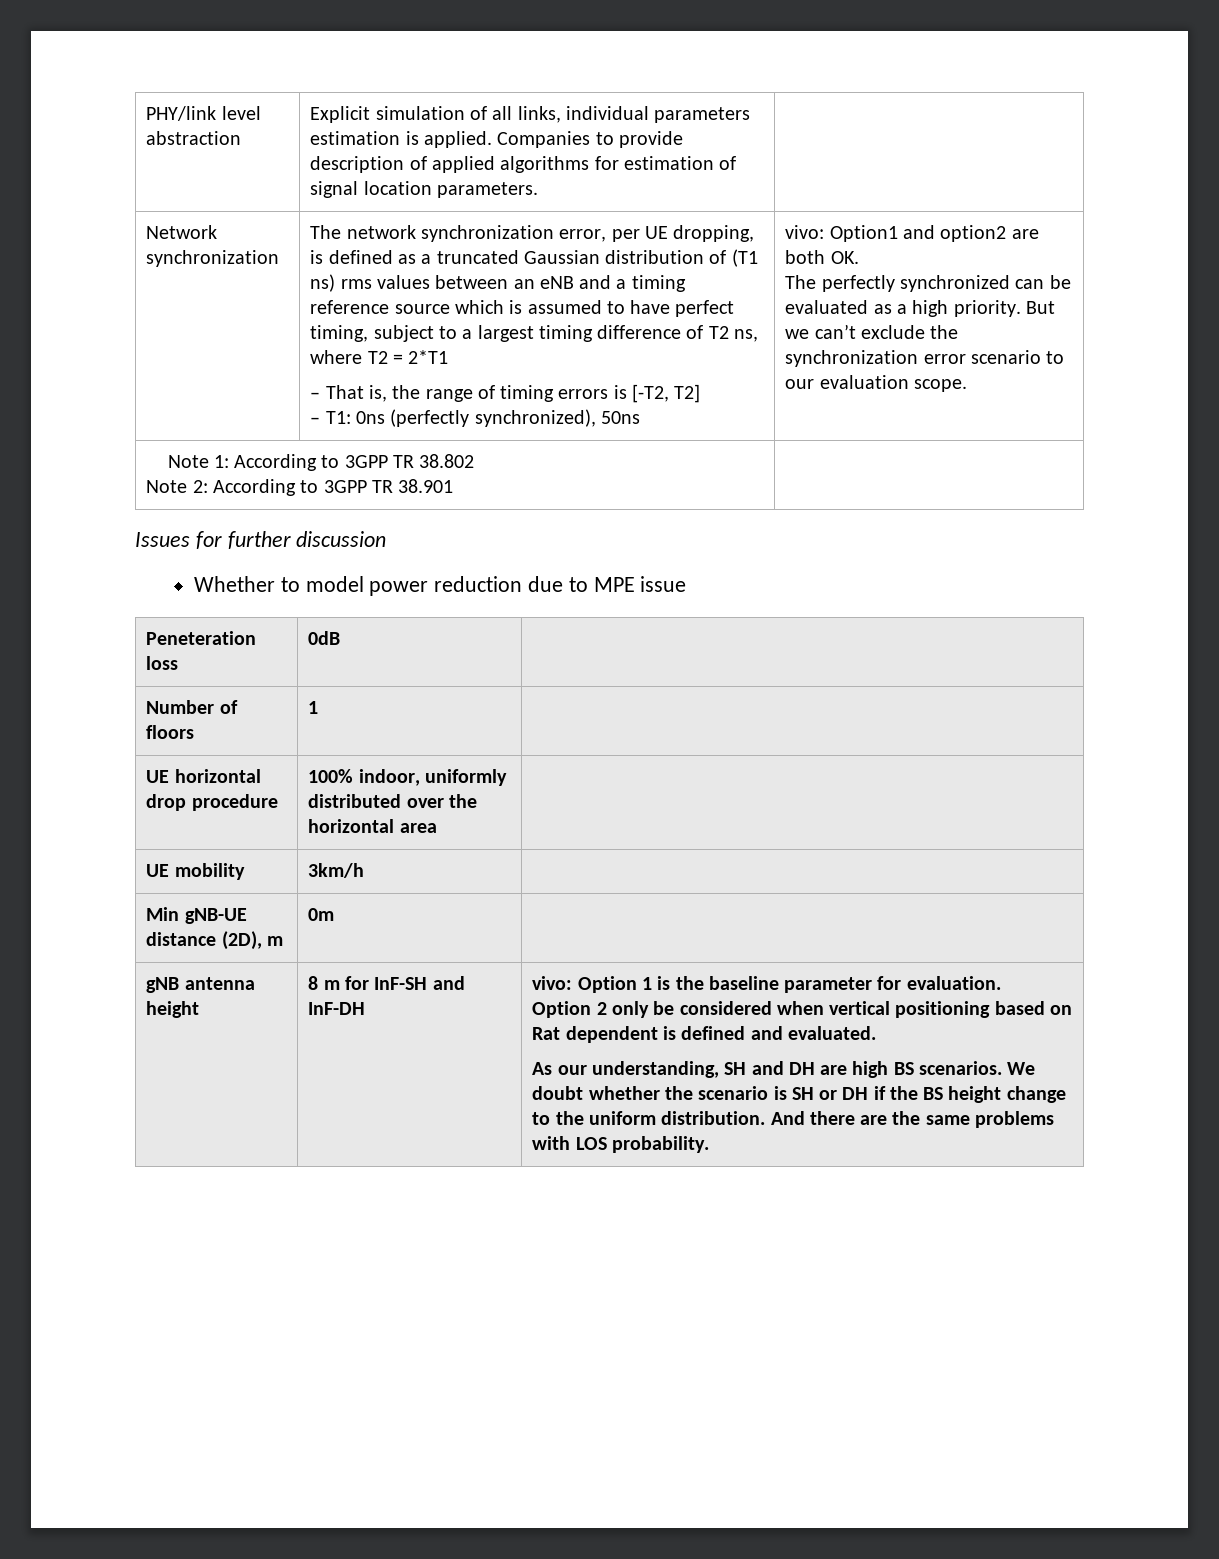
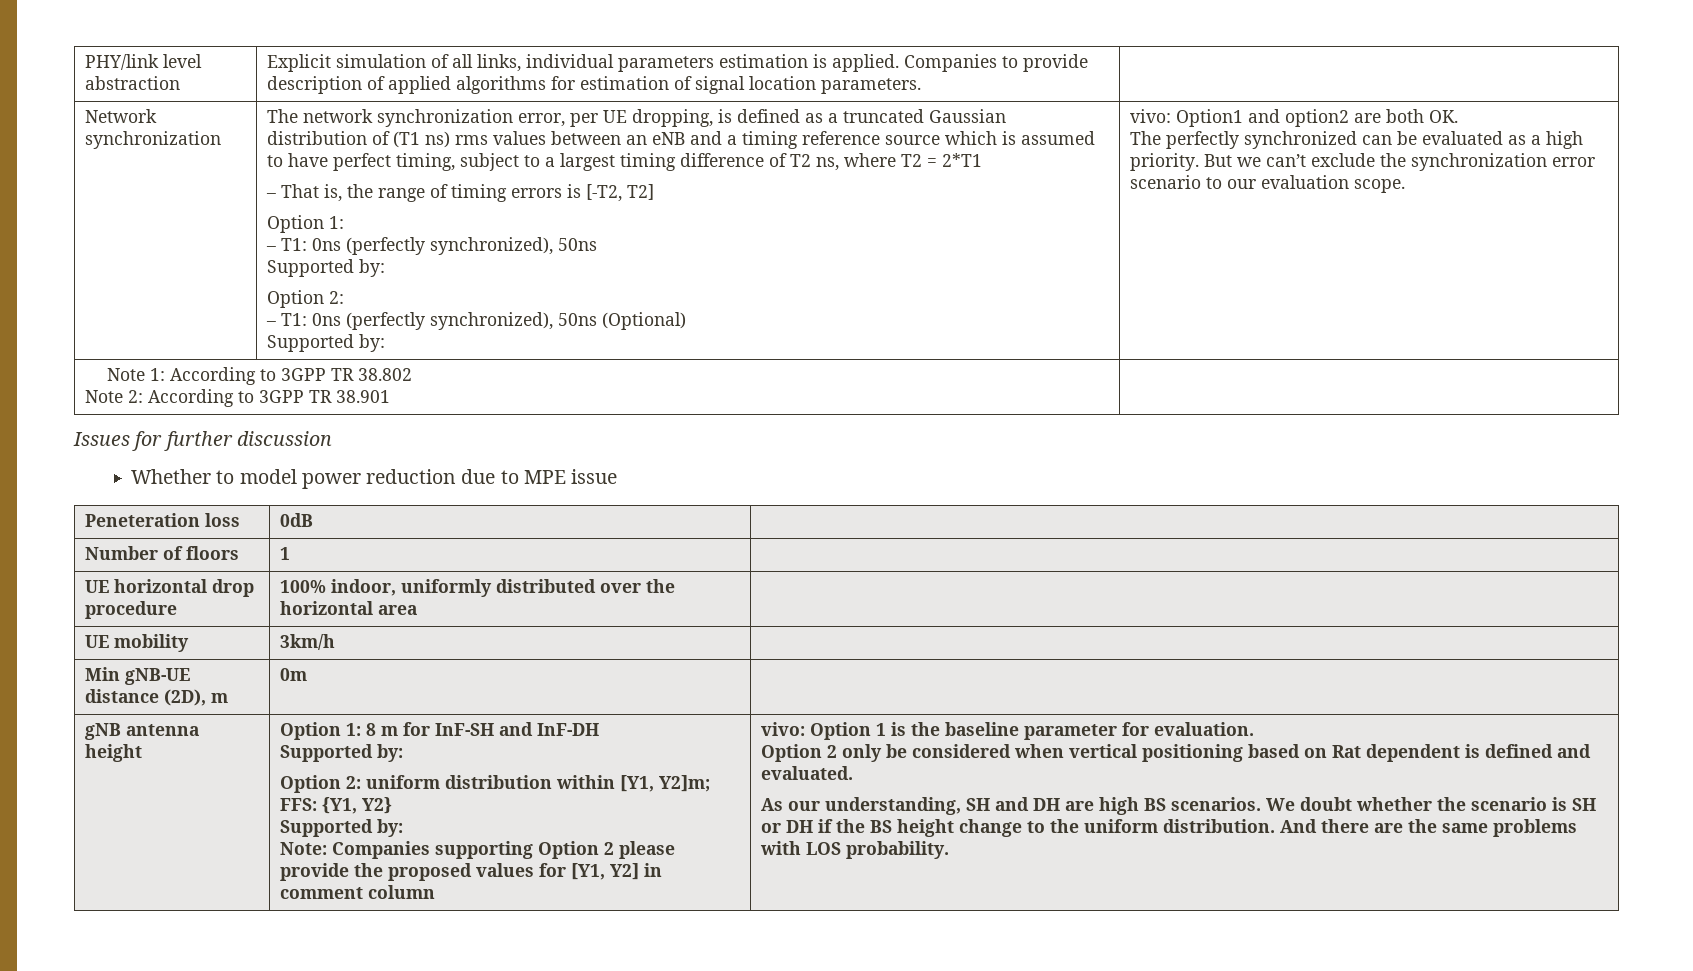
  – That is, the range of timing errors is [-T2, T2]
+ Option 1:
  – T1: 0ns (perfectly synchronized), 50ns
+ Supported by:
+ Option 2:
+ – T1: 0ns (perfectly synchronized), 50ns (Optional)
+ Supported by:
- 8 m for InF-SH and InF-DH
+ Option 1: 8 m for InF-SH and InF-DH
+ Supported by:
+ Option 2: uniform distribution within [Y1, Y2]m; FFS: {Y1, Y2}
+ Supported by:
+ Note: Companies supporting Option 2 please provide the proposed values for [Y1, Y2] in comment column

